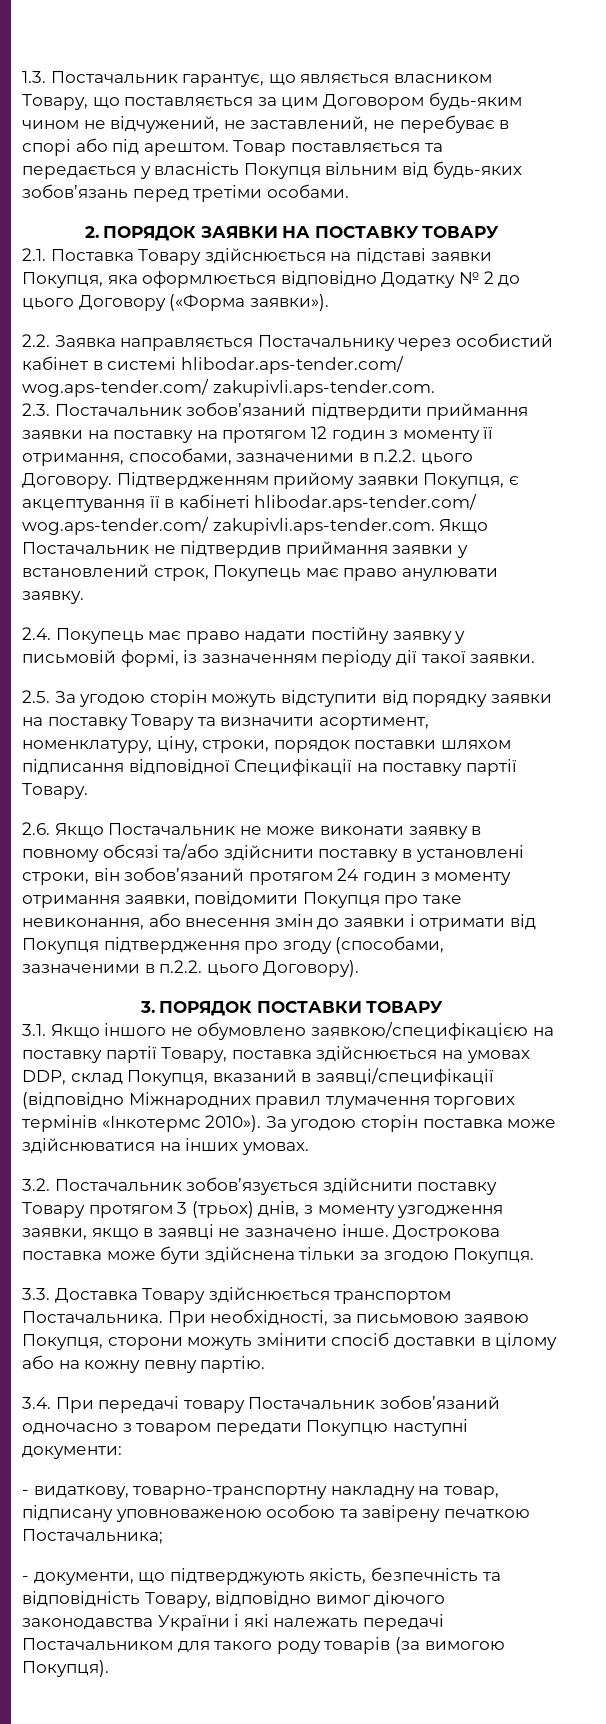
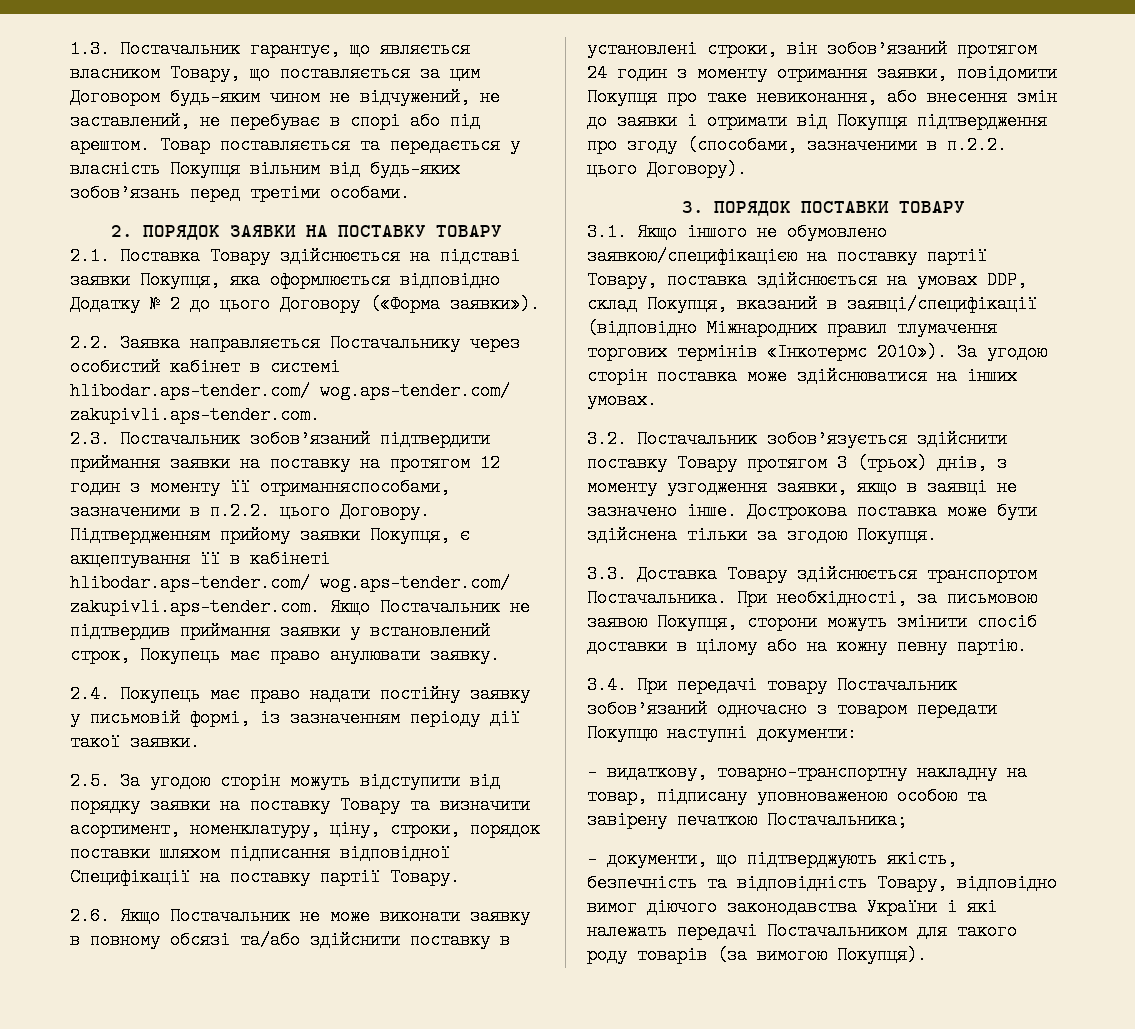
- 2.3. Постачальник зобов’язаний підтвердити приймання заявки на поставку на протягом 12 годин з моменту її отримання, способами, зазначеними в п.2.2. цього Договору.
+ 2.3. Постачальник зобов’язаний підтвердити приймання заявки на поставку на протягом 12 годин з моменту її отриманняспособами, зазначеними в п.2.2. цього Договору.

